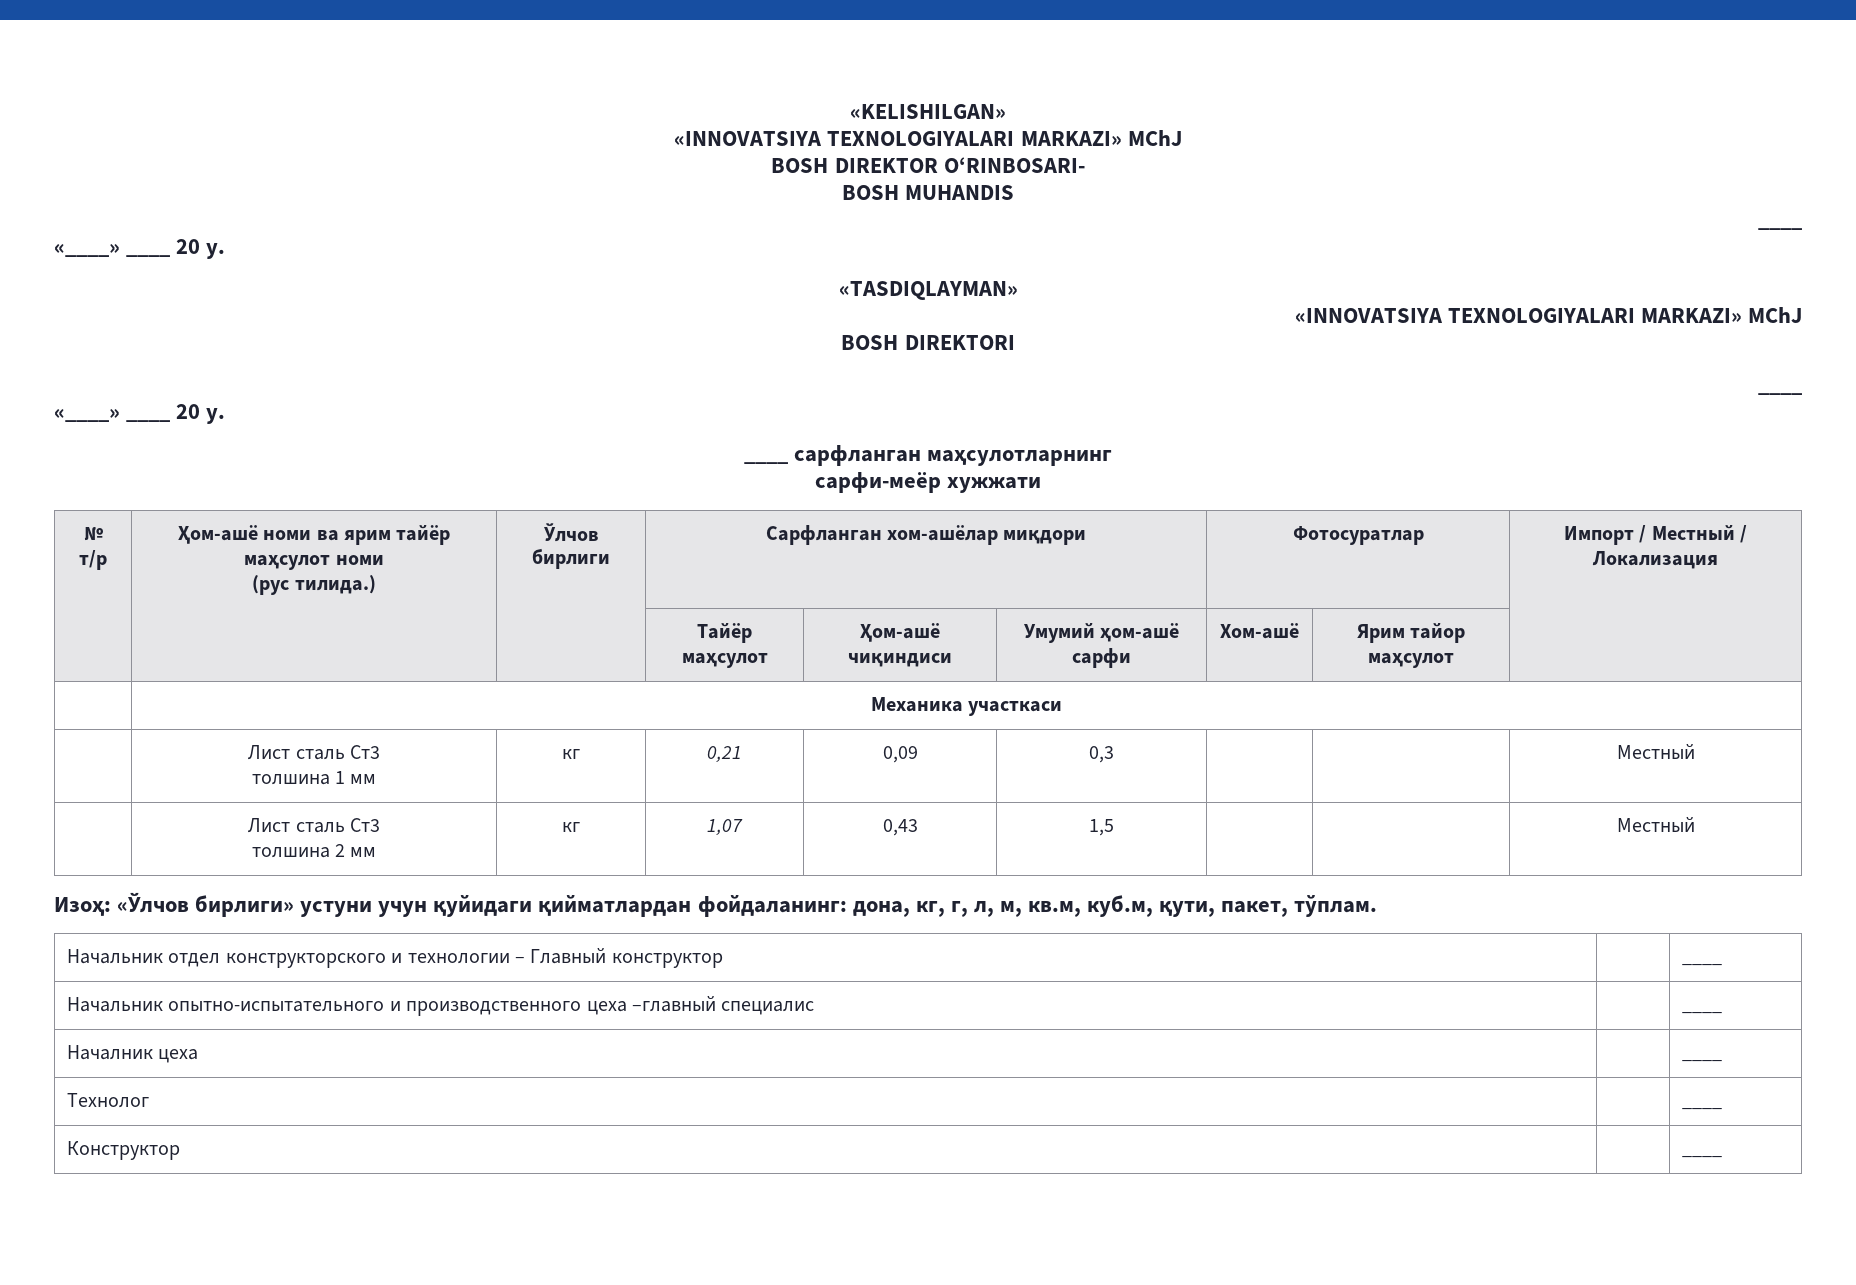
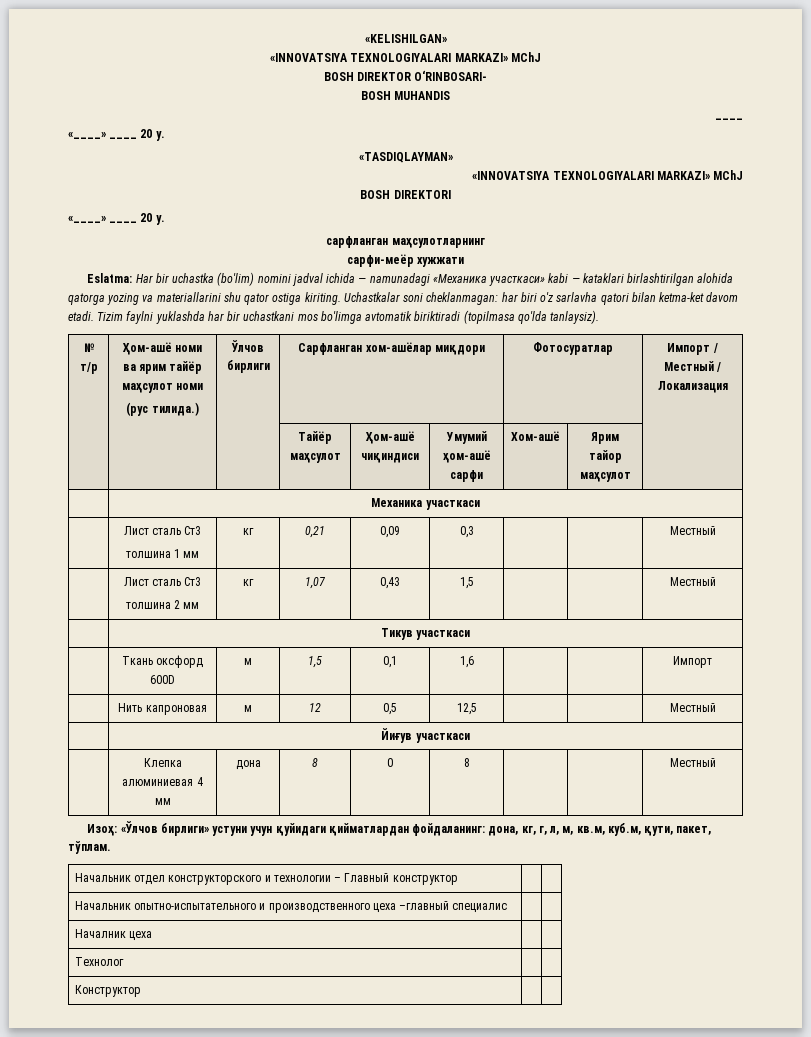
  BOSH DIREKTORI
- ____
  «____» ____ 20 y.
- ____ сарфланган маҳсулотларнинг
+ сарфланган маҳсулотларнинг
+ Eslatma: Har bir uchastka (bo'lim) nomini jadval ichida — namunadagi «Механика участкаси» kabi — kataklari birlashtirilgan alohida qatorga yozing va materiallarini shu qator ostiga kiriting. Uchastkalar soni cheklanmagan: har biri o'z sarlavha qatori bilan ketma-ket davom etadi. Tizim faylni yuklashda har bir uchastkani mos bo'limga avtomatik biriktiradi (topilmasa qo'lda tanlaysiz).
+ | Тикув участкаси
+ | Ткань оксфорд 600D | м | 1,5 | 0,1 | 1,6 | | | Импорт
+ | Нить капроновая | м | 12 | 0,5 | 12,5 | | | Местный
+ | Йиғув участкаси
+ | Клепка алюминиевая 4 мм | дона | 8 | 0 | 8 | | | Местный
- Начальник отдел конструкторского и технологии – Главный конструктор | | ____
+ Начальник отдел конструкторского и технологии – Главный конструктор | |
- Начальник опытно-испытательного и производственного цеха –главный специалис | | ____
+ Начальник опытно-испытательного и производственного цеха –главный специалис | |
- Началник цеха | | ____
+ Началник цеха | |
- Технолог | | ____
+ Технолог | |
- Конструктор | | ____
+ Конструктор | |

